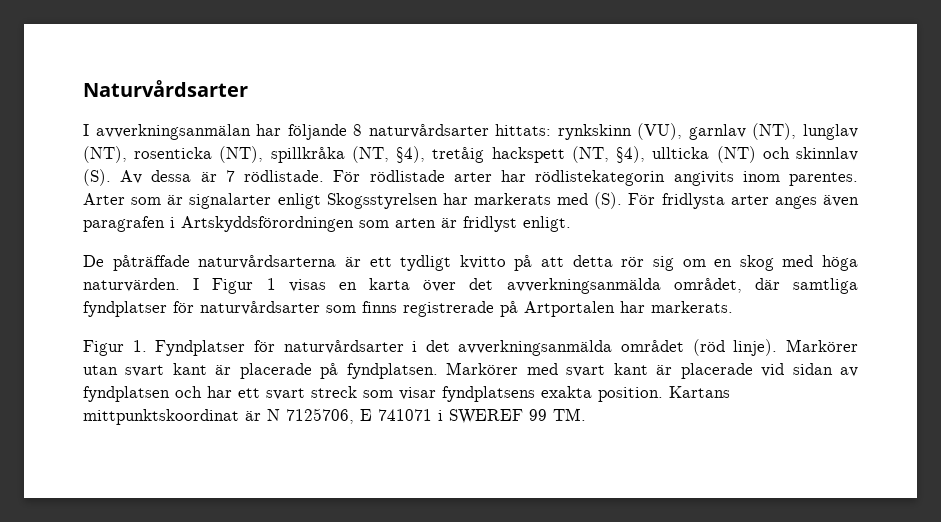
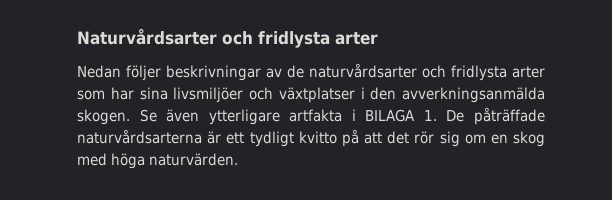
- Naturvårdsarter
- I avverkningsanmälan har följande 8 naturvårdsarter hittats: rynkskinn (VU), garnlav (NT), lunglav (NT), rosenticka (NT), spillkråka (NT, §4), tretåig hackspett (NT, §4), ullticka (NT) och skinnlav (S). Av dessa är 7 rödlistade. För rödlistade arter har rödlistekategorin angivits inom parentes. Arter som är signalarter enligt Skogsstyrelsen har markerats med (S). För fridlysta arter anges även paragrafen i Artskyddsförordningen som arten är fridlyst enligt.
- De påträffade naturvårdsarterna är ett tydligt kvitto på att detta rör sig om en skog med höga naturvärden. I Figur 1 visas en karta över det avverkningsanmälda området, där samtliga fyndplatser för naturvårdsarter som finns registrerade på Artportalen har markerats.
- Figur 1. Fyndplatser för naturvårdsarter i det avverkningsanmälda området (röd linje). Markörer utan svart kant är placerade på fyndplatsen. Markörer med svart kant är placerade vid sidan av fyndplatsen och har ett svart streck som visar fyndplatsens exakta position. Kartans mittpunktskoordinat är N 7125706, E 741071 i SWEREF 99 TM.
+ Naturvårdsarter och fridlysta arter
+ Nedan följer beskrivningar av de naturvårdsarter och fridlysta arter som har sina livsmiljöer och växtplatser i den avverkningsanmälda skogen. Se även ytterligare artfakta i BILAGA 1. De påträffade naturvårdsarterna är ett tydligt kvitto på att det rör sig om en skog med höga naturvärden.

